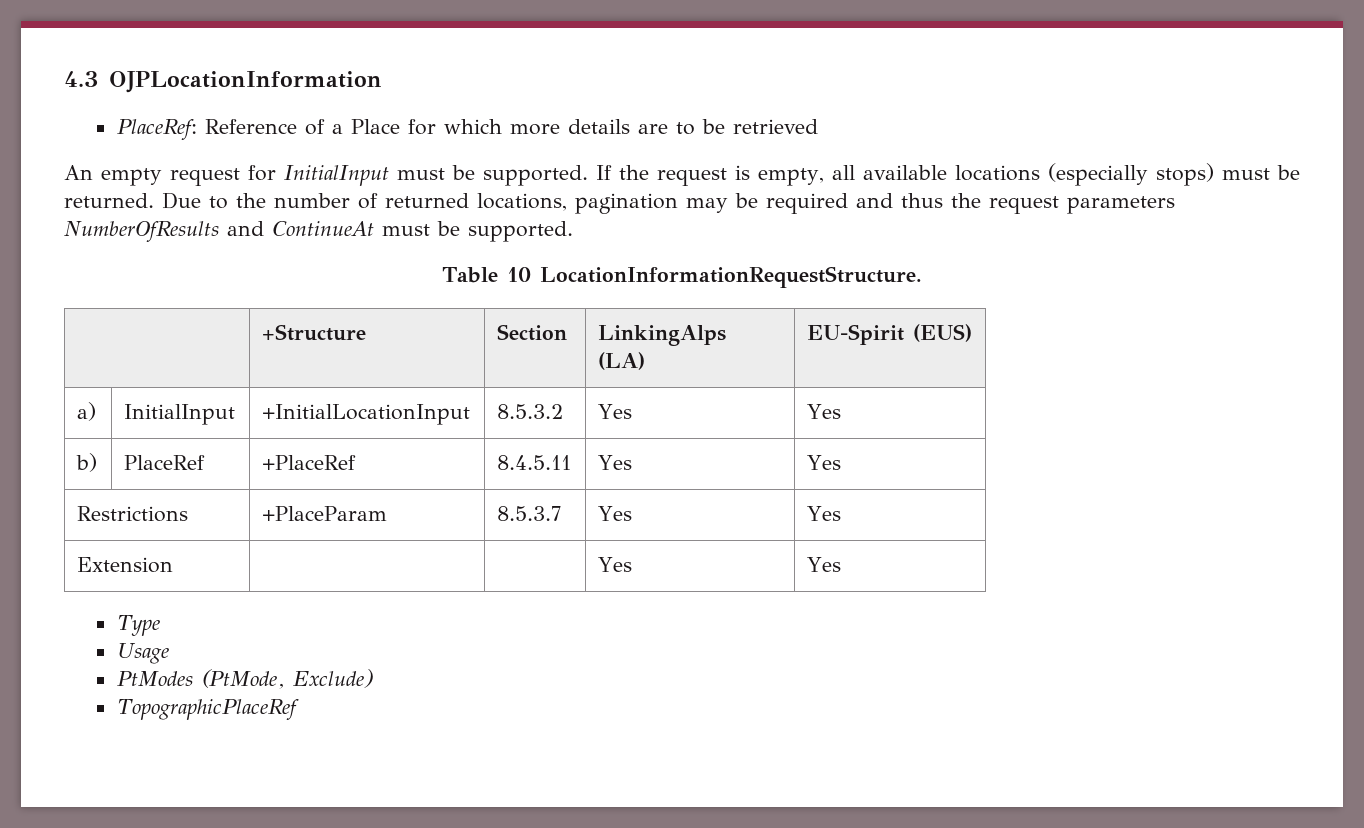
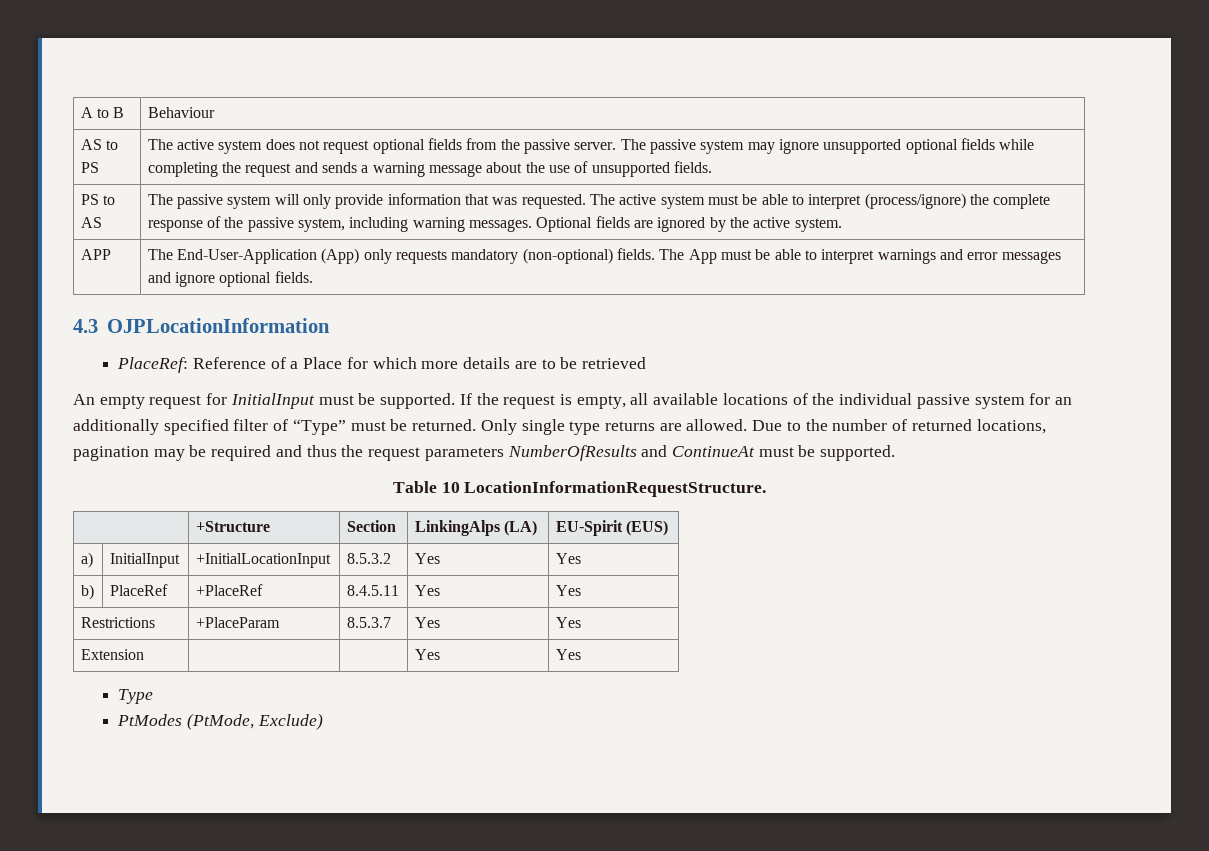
+ A to B | Behaviour
+ AS to PS | The active system does not request optional fields from the passive server. The passive system may ignore unsupported optional fields while completing the request and sends a warning message about the use of unsupported fields.
+ PS to AS | The passive system will only provide information that was requested. The active system must be able to interpret (process/ignore) the complete response of the passive system, including warning messages. Optional fields are ignored by the active system.
+ APP | The End-User-Application (App) only requests mandatory (non-optional) fields. The App must be able to interpret warnings and error messages and ignore optional fields.
- If the request is empty, all available locations (especially stops) must be returned.
+ If the request is empty, all available locations of the individual passive system for an additionally specified filter of “Type” must be returned. Only single type returns are allowed.
- Usage
- TopographicPlaceRef

